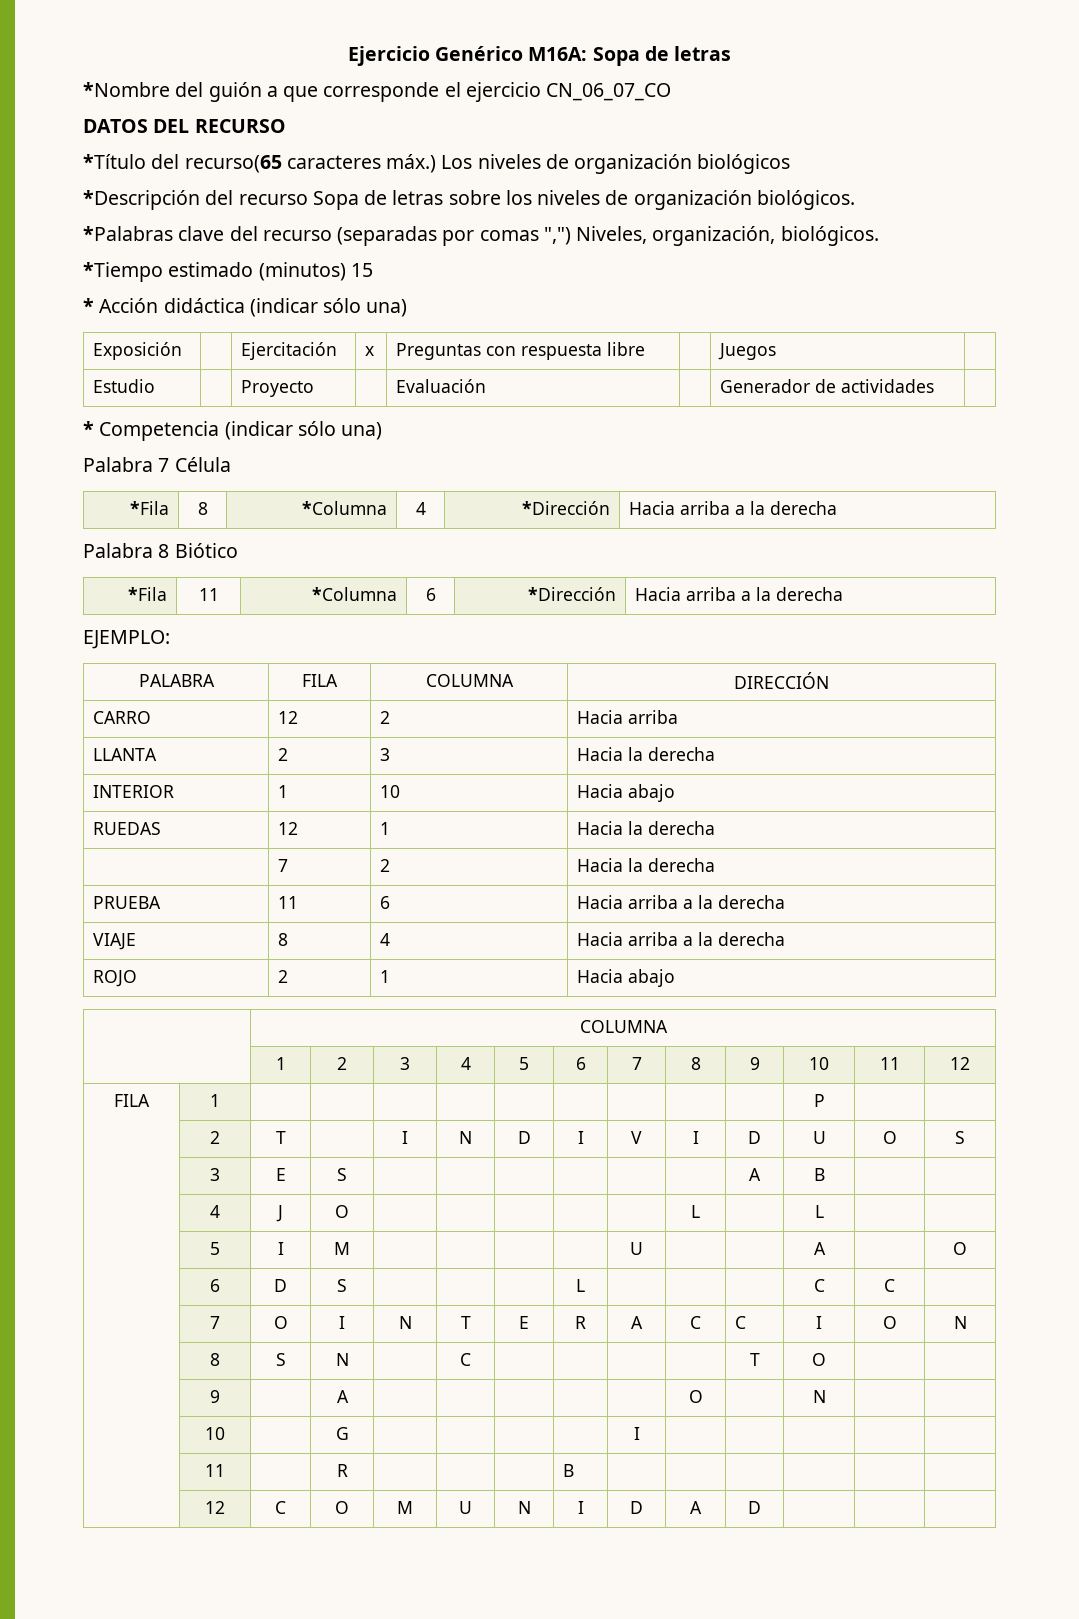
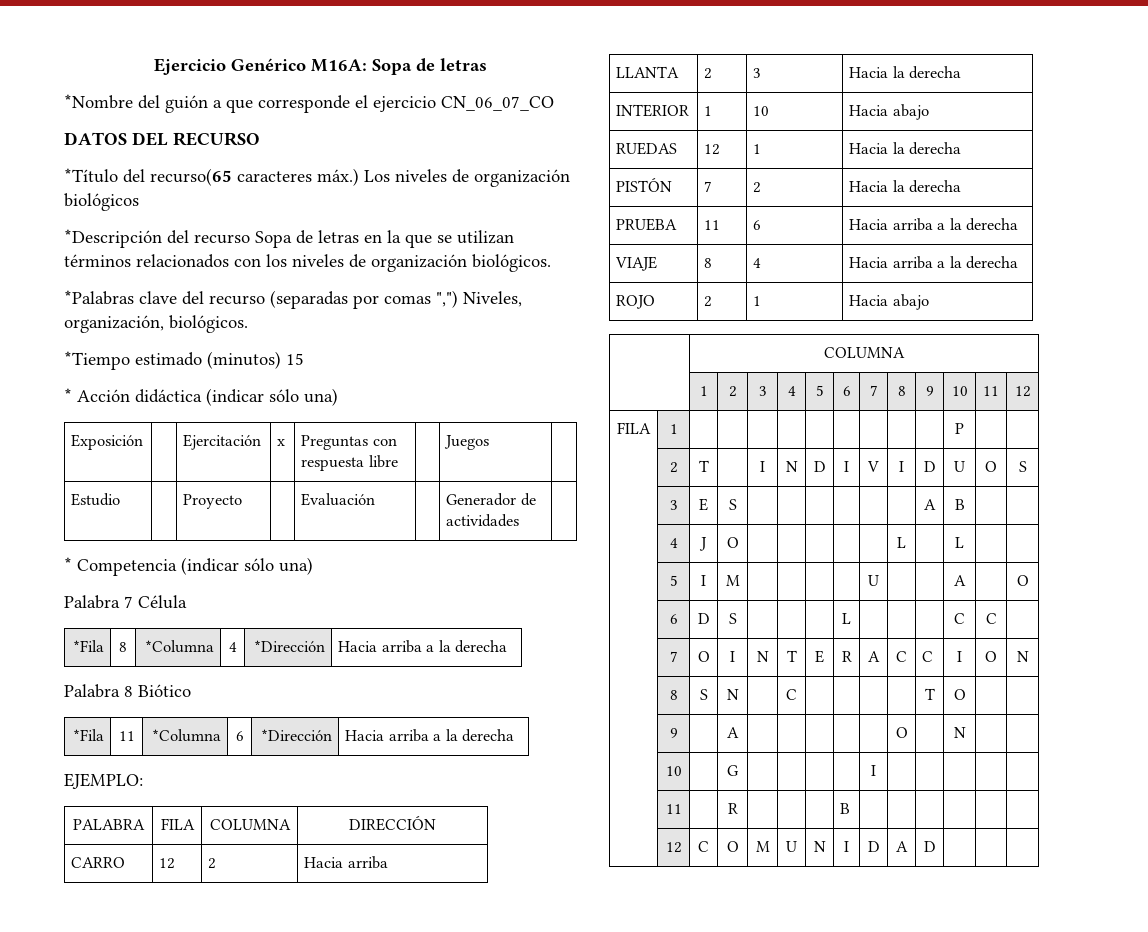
- *Descripción del recurso Sopa de letras sobre los niveles de organización biológicos.
+ *Descripción del recurso Sopa de letras en la que se utilizan términos relacionados con los niveles de organización biológicos.
- | 7 | 2 | Hacia la derecha
+ PISTÓN | 7 | 2 | Hacia la derecha

